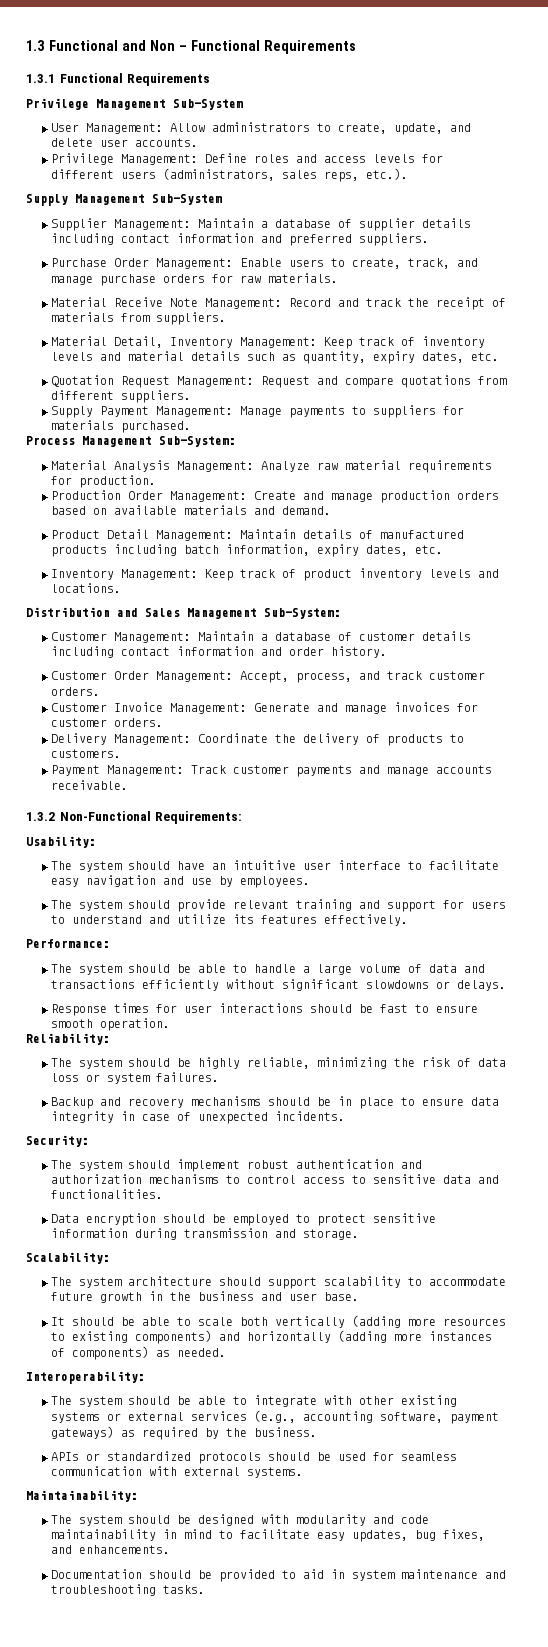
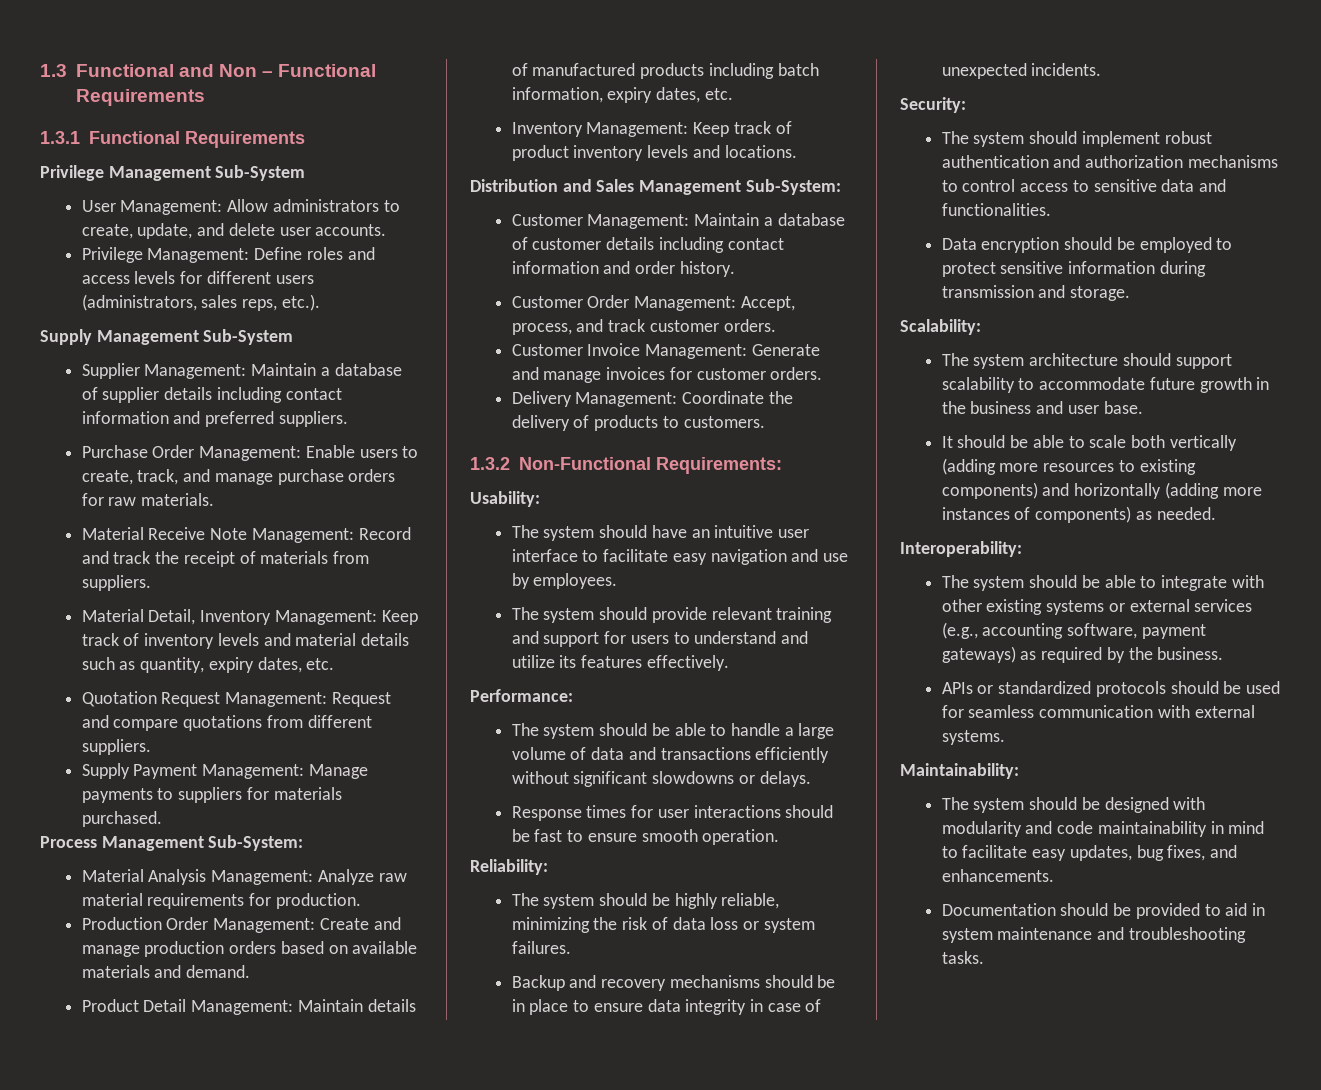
- Payment Management: Track customer payments and manage accounts receivable.

